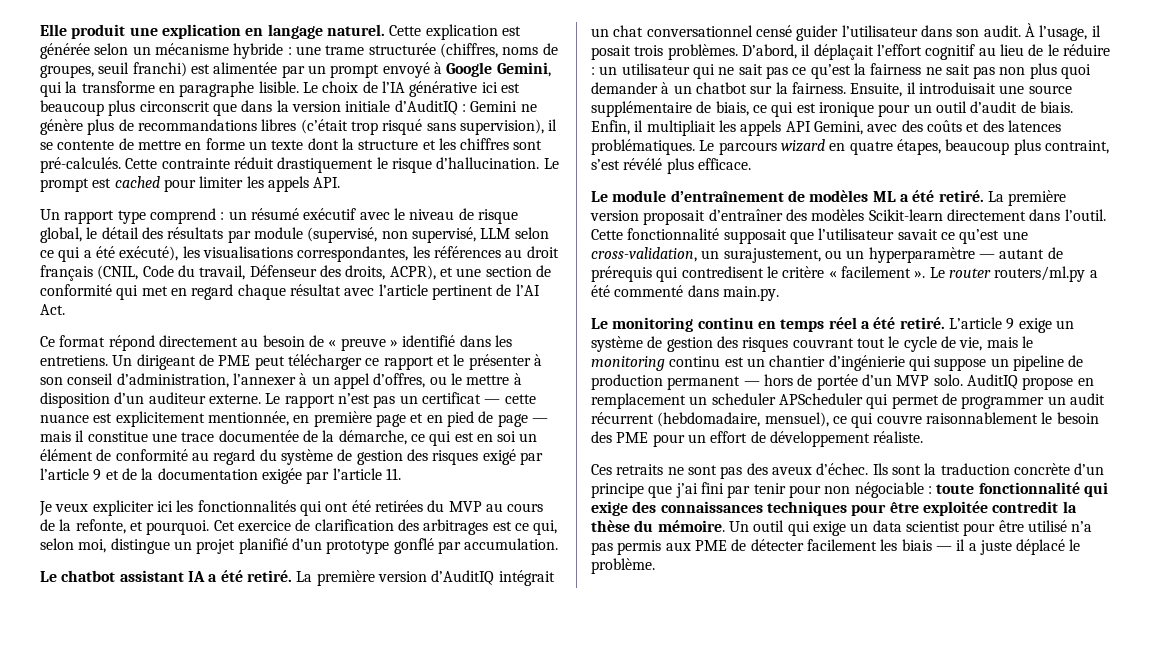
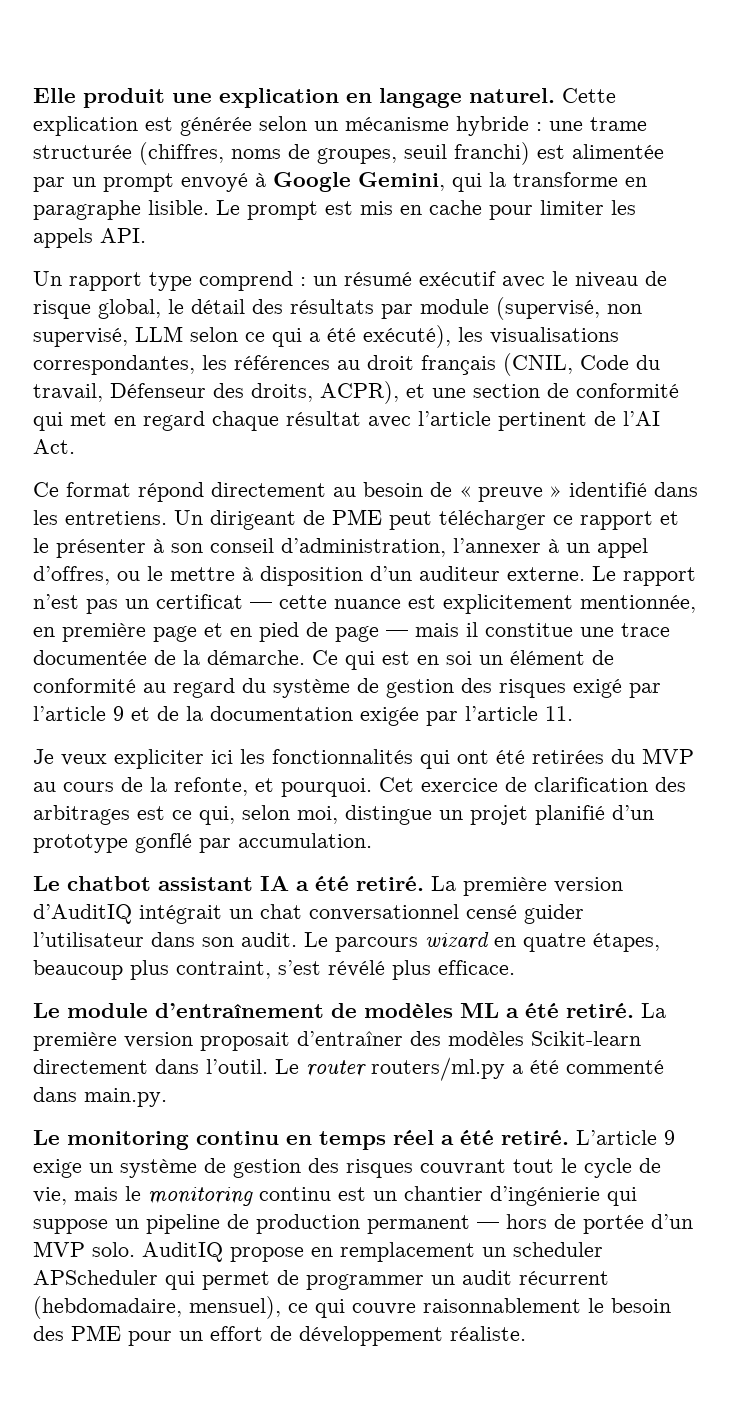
- Le choix de l’IA générative ici est beaucoup plus circonscrit que dans la version initiale d’AuditIQ : Gemini ne génère plus de recommandations libres (c’était trop risqué sans supervision), il se contente de mettre en forme un texte dont la structure et les chiffres sont pré-calculés. Cette contrainte réduit drastiquement le risque d’hallucination. Le prompt est cached pour limiter les appels API.
+ Le prompt est mis en cache pour limiter les appels API.
- Le rapport n’est pas un certificat — cette nuance est explicitement mentionnée, en première page et en pied de page — mais il constitue une trace documentée de la démarche, ce qui est en soi un élément de conformité au regard du système de gestion des risques exigé par l’article 9 et de la documentation exigée par l’article 11.
+ Le rapport n’est pas un certificat — cette nuance est explicitement mentionnée, en première page et en pied de page — mais il constitue une trace documentée de la démarche. Ce qui est en soi un élément de conformité au regard du système de gestion des risques exigé par l’article 9 et de la documentation exigée par l’article 11.
- À l’usage, il posait trois problèmes. D’abord, il déplaçait l’effort cognitif au lieu de le réduire : un utilisateur qui ne sait pas ce qu’est la fairness ne sait pas non plus quoi demander à un chatbot sur la fairness. Ensuite, il introduisait une source supplémentaire de biais, ce qui est ironique pour un outil d’audit de biais. Enfin, il multipliait les appels API Gemini, avec des coûts et des latences problématiques.
- Cette fonctionnalité supposait que l’utilisateur savait ce qu’est une cross-validation, un surajustement, ou un hyperparamètre — autant de prérequis qui contredisent le critère « facilement ».
- Ces retraits ne sont pas des aveux d’échec. Ils sont la traduction concrète d’un principe que j’ai fini par tenir pour non négociable : toute fonctionnalité qui exige des connaissances techniques pour être exploitée contredit la thèse du mémoire. Un outil qui exige un data scientist pour être utilisé n’a pas permis aux PME de détecter facilement les biais — il a juste déplacé le problème.

